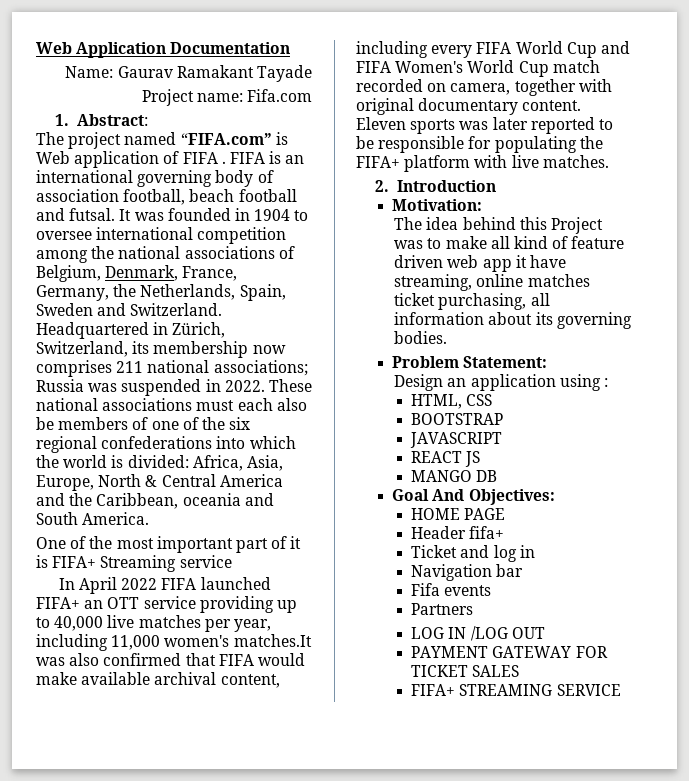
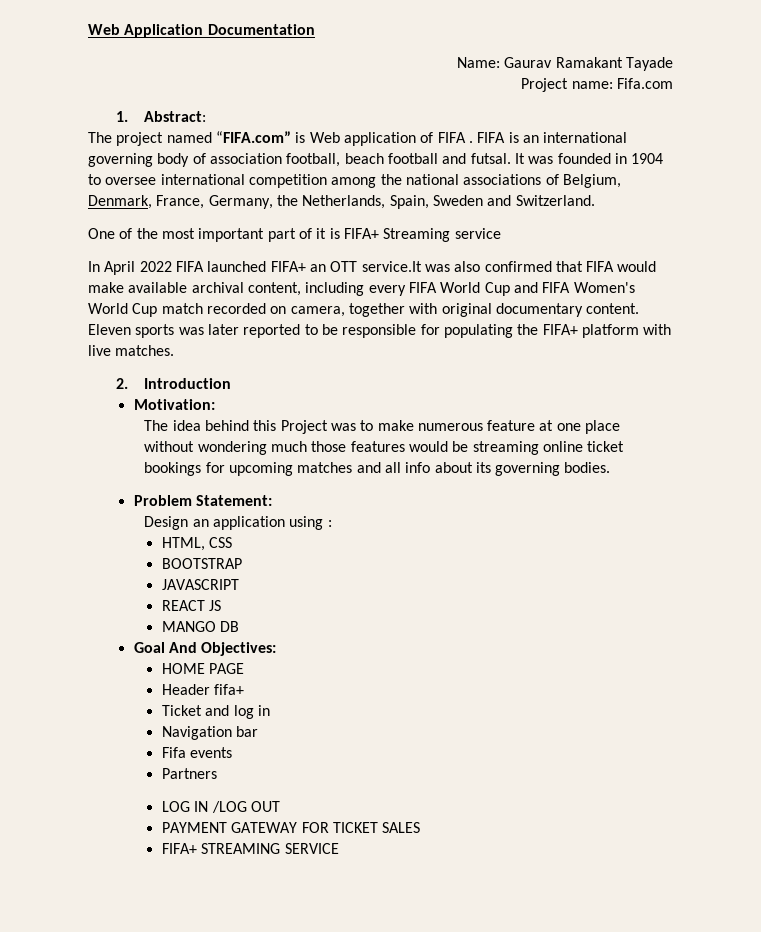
- Headquartered in Zürich, Switzerland, its membership now comprises 211 national associations; Russia was suspended in 2022. These national associations must each also be members of one of the six regional confederations into which the world is divided: Africa, Asia, Europe, North & Central America and the Caribbean, oceania and South America.
- In April 2022 FIFA launched FIFA+ an OTT service providing up to 40,000 live matches per year, including 11,000 women's matches.It was also confirmed that FIFA would make available archival content, including every FIFA World Cup and FIFA Women's World Cup match recorded on camera, together with original documentary content.
+ In April 2022 FIFA launched FIFA+ an OTT service.It was also confirmed that FIFA would make available archival content, including every FIFA World Cup and FIFA Women's World Cup match recorded on camera, together with original documentary content.
- The idea behind this Project was to make all kind of feature driven web app it have streaming, online matches ticket purchasing, all information about its governing bodies.
+ The idea behind this Project was to make numerous feature at one place without wondering much those features would be streaming online ticket bookings for upcoming matches and all info about its governing bodies.

